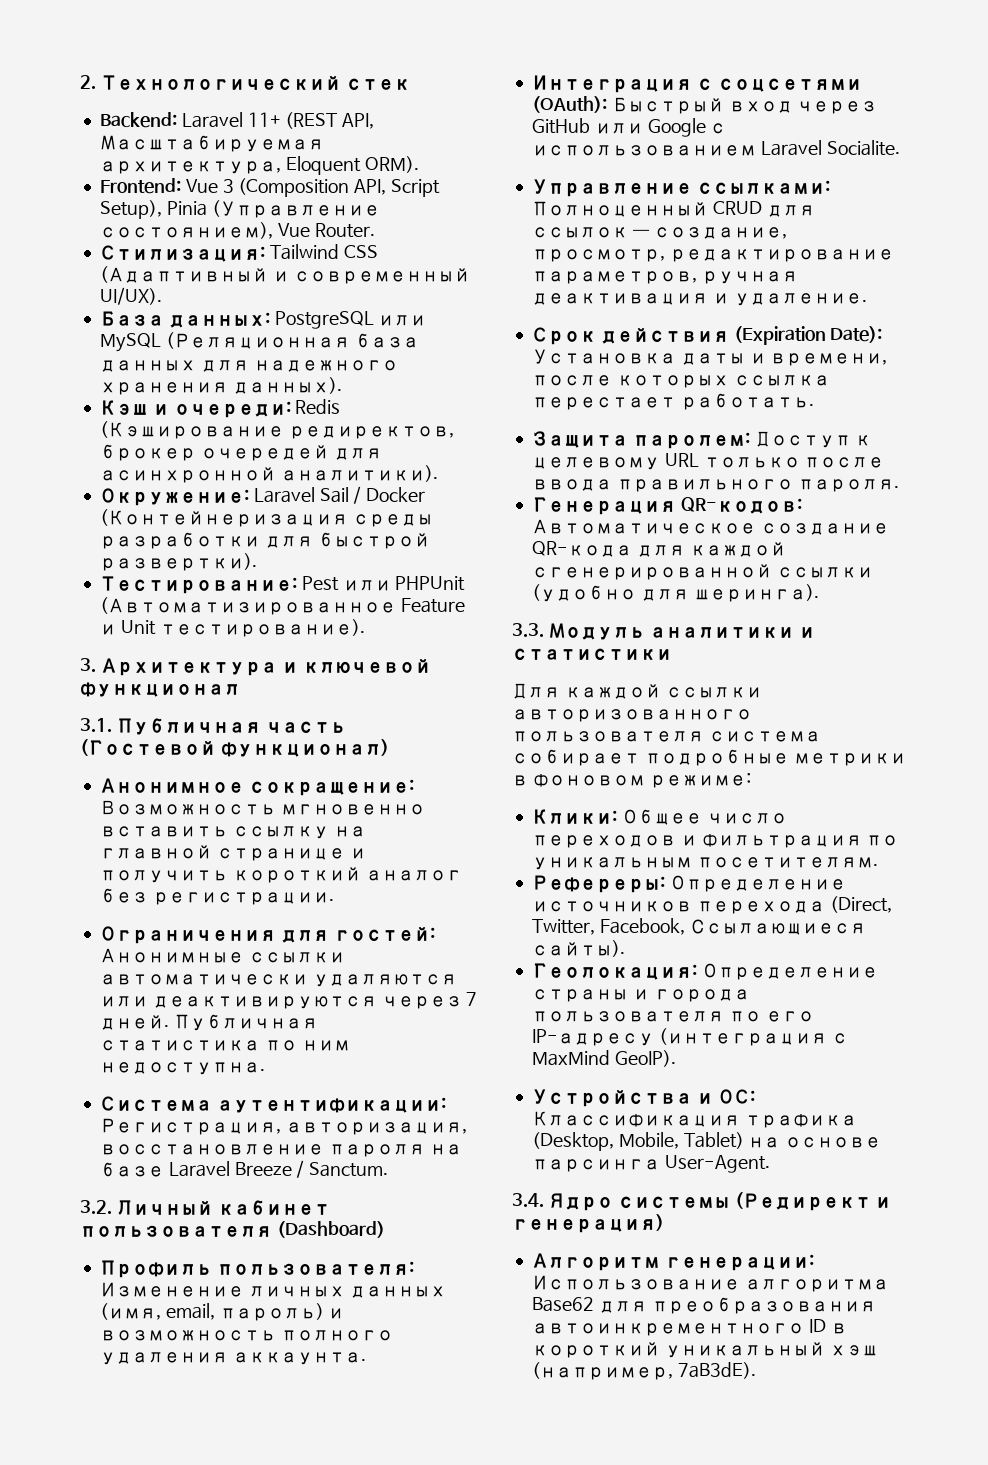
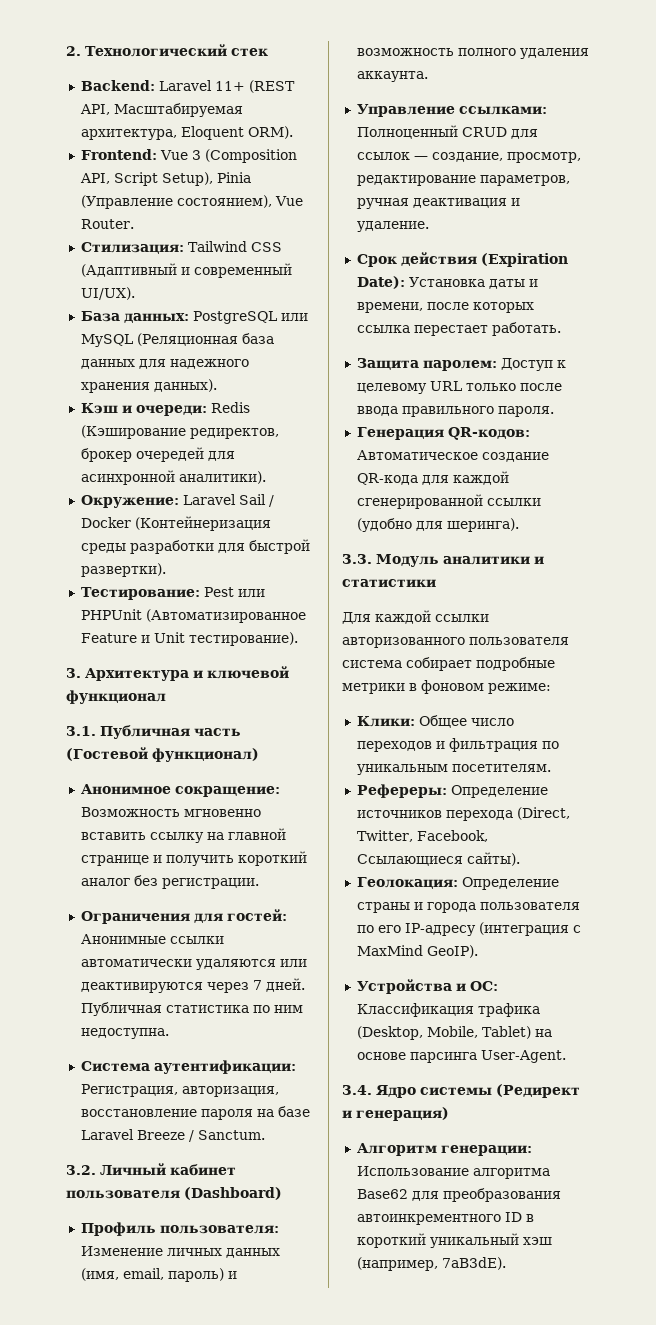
- Интеграция с соцсетями (OAuth): Быстрый вход через GitHub или Google с использованием Laravel Socialite.

